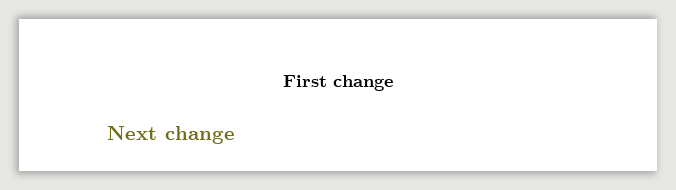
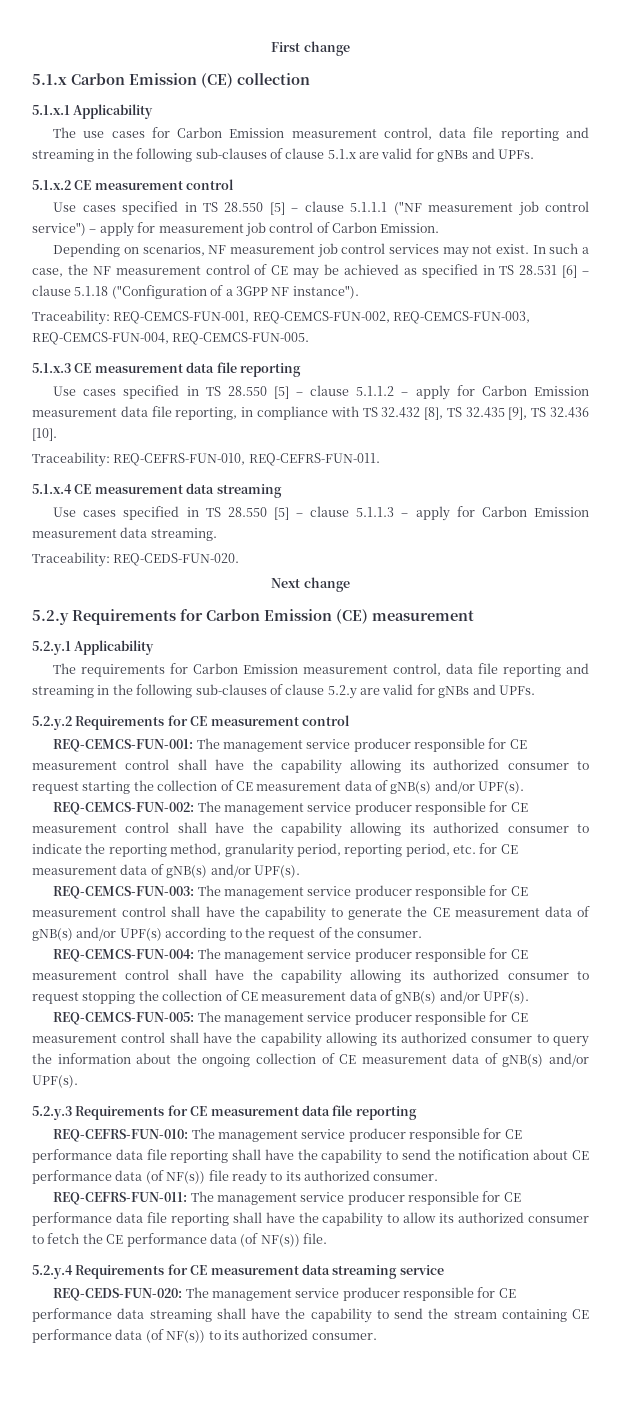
+ 5.1.x Carbon Emission (CE) collection
+ 5.1.x.1 Applicability
+ The use cases for Carbon Emission measurement control, data file reporting and streaming in the following sub-clauses of clause 5.1.x are valid for gNBs and UPFs.
+ 5.1.x.2 CE measurement control
+ Use cases specified in TS 28.550 [5] – clause 5.1.1.1 ("NF measurement job control service") – apply for measurement job control of Carbon Emission.
+ Depending on scenarios, NF measurement job control services may not exist. In such a case, the NF measurement control of CE may be achieved as specified in TS 28.531 [6] – clause 5.1.18 ("Configuration of a 3GPP NF instance").
+ Traceability: REQ-CEMCS-FUN-001, REQ-CEMCS-FUN-002, REQ-CEMCS-FUN-003, REQ-CEMCS-FUN-004, REQ-CEMCS-FUN-005.
+ 5.1.x.3 CE measurement data file reporting
+ Use cases specified in TS 28.550 [5] – clause 5.1.1.2 – apply for Carbon Emission measurement data file reporting, in compliance with TS 32.432 [8], TS 32.435 [9], TS 32.436 [10].
+ Traceability: REQ-CEFRS-FUN-010, REQ-CEFRS-FUN-011.
+ 5.1.x.4 CE measurement data streaming
+ Use cases specified in TS 28.550 [5] – clause 5.1.1.3 – apply for Carbon Emission measurement data streaming.
+ Traceability: REQ-CEDS-FUN-020.
  Next change
+ 5.2.y Requirements for Carbon Emission (CE) measurement
+ 5.2.y.1 Applicability
+ The requirements for Carbon Emission measurement control, data file reporting and streaming in the following sub-clauses of clause 5.2.y are valid for gNBs and UPFs.
+ 5.2.y.2 Requirements for CE measurement control
+ REQ-CEMCS-FUN-001: The management service producer responsible for CE measurement control shall have the capability allowing its authorized consumer to request starting the collection of CE measurement data of gNB(s) and/or UPF(s).
+ REQ-CEMCS-FUN-002: The management service producer responsible for CE measurement control shall have the capability allowing its authorized consumer to indicate the reporting method, granularity period, reporting period, etc. for CE measurement data of gNB(s) and/or UPF(s).
+ REQ-CEMCS-FUN-003: The management service producer responsible for CE measurement control shall have the capability to generate the CE measurement data of gNB(s) and/or UPF(s) according to the request of the consumer.
+ REQ-CEMCS-FUN-004: The management service producer responsible for CE measurement control shall have the capability allowing its authorized consumer to request stopping the collection of CE measurement data of gNB(s) and/or UPF(s).
+ REQ-CEMCS-FUN-005: The management service producer responsible for CE measurement control shall have the capability allowing its authorized consumer to query the information about the ongoing collection of CE measurement data of gNB(s) and/or UPF(s).
+ 5.2.y.3 Requirements for CE measurement data file reporting
+ REQ-CEFRS-FUN-010: The management service producer responsible for CE performance data file reporting shall have the capability to send the notification about CE performance data (of NF(s)) file ready to its authorized consumer.
+ REQ-CEFRS-FUN-011: The management service producer responsible for CE performance data file reporting shall have the capability to allow its authorized consumer to fetch the CE performance data (of NF(s)) file.
+ 5.2.y.4 Requirements for CE measurement data streaming service
+ REQ-CEDS-FUN-020: The management service producer responsible for CE performance data streaming shall have the capability to send the stream containing CE performance data (of NF(s)) to its authorized consumer.

